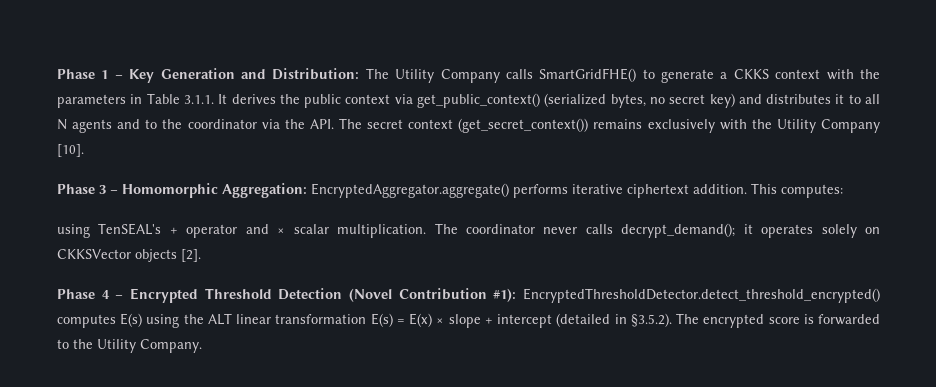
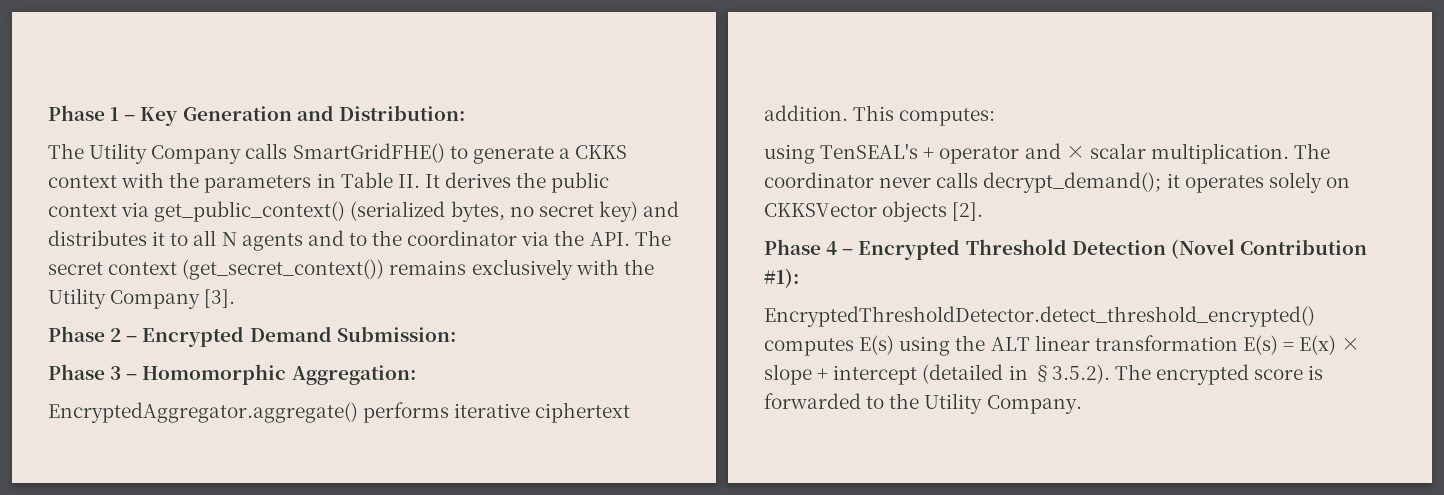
- Phase 1 – Key Generation and Distribution: The Utility Company calls SmartGridFHE() to generate a CKKS context with the parameters in Table 3.1.1. It derives the public context via get_public_context() (serialized bytes, no secret key) and distributes it to all N agents and to the coordinator via the API. The secret context (get_secret_context()) remains exclusively with the Utility Company [10].
+ Phase 1 – Key Generation and Distribution:
+ The Utility Company calls SmartGridFHE() to generate a CKKS context with the parameters in Table II. It derives the public context via get_public_context() (serialized bytes, no secret key) and distributes it to all N agents and to the coordinator via the API. The secret context (get_secret_context()) remains exclusively with the Utility Company [3].
+ Phase 2 – Encrypted Demand Submission:
- Phase 3 – Homomorphic Aggregation: EncryptedAggregator.aggregate() performs iterative ciphertext addition.
+ Phase 3 – Homomorphic Aggregation:
+ EncryptedAggregator.aggregate() performs iterative ciphertext addition.
- Phase 4 – Encrypted Threshold Detection (Novel Contribution #1): EncryptedThresholdDetector.detect_threshold_encrypted() computes E(s) using the ALT linear transformation E(s) = E(x) × slope + intercept (detailed in §3.5.2). The encrypted score is forwarded to the Utility Company.
+ Phase 4 – Encrypted Threshold Detection (Novel Contribution #1):
+ EncryptedThresholdDetector.detect_threshold_encrypted() computes E(s) using the ALT linear transformation E(s) = E(x) × slope + intercept (detailed in §3.5.2). The encrypted score is forwarded to the Utility Company.

